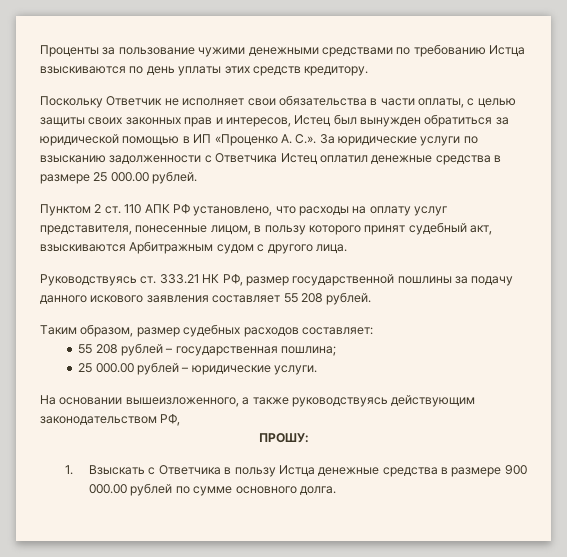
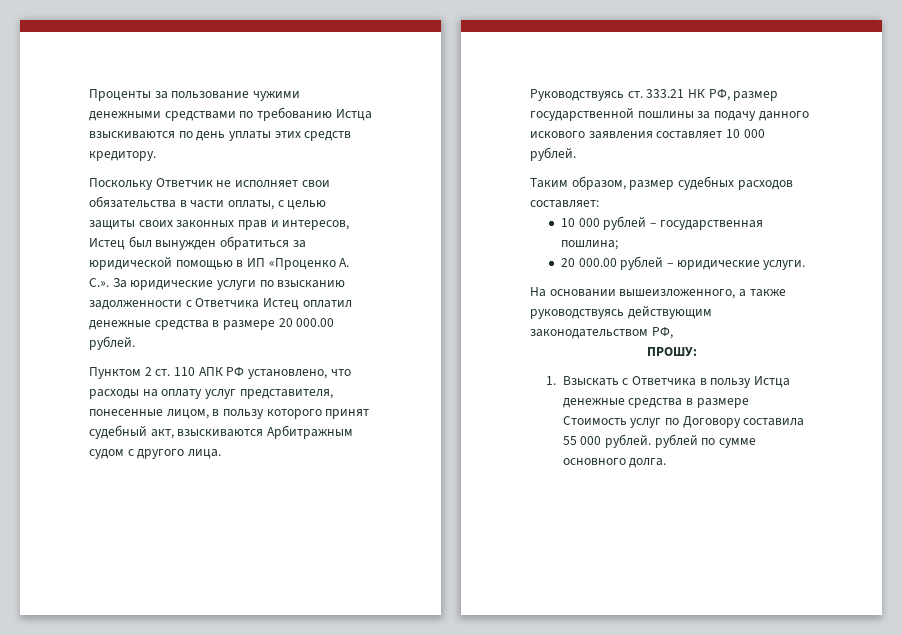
- Поскольку Ответчик не исполняет свои обязательства в части оплаты, с целью защиты своих законных прав и интересов, Истец был вынужден обратиться за юридической помощью в ИП «Проценко А. С.». За юридические услуги по взысканию задолженности с Ответчика Истец оплатил денежные средства в размере 25 000.00 рублей.
+ Поскольку Ответчик не исполняет свои обязательства в части оплаты, с целью защиты своих законных прав и интересов, Истец был вынужден обратиться за юридической помощью в ИП «Проценко А. С.». За юридические услуги по взысканию задолженности с Ответчика Истец оплатил денежные средства в размере 20 000.00 рублей.
- Руководствуясь ст. 333.21 НК РФ, размер государственной пошлины за подачу данного искового заявления составляет 55 208 рублей.
+ Руководствуясь ст. 333.21 НК РФ, размер государственной пошлины за подачу данного искового заявления составляет 10 000 рублей.
- 55 208 рублей – государственная пошлина;
+ 10 000 рублей – государственная пошлина;
- 25 000.00 рублей – юридические услуги.
+ 20 000.00 рублей – юридические услуги.
- 1. Взыскать с Ответчика в пользу Истца денежные средства в размере 900 000.00 рублей по сумме основного долга.
+ 1. Взыскать с Ответчика в пользу Истца денежные средства в размере Стоимость услуг по Договору составила 55 000 рублей. рублей по сумме основного долга.

